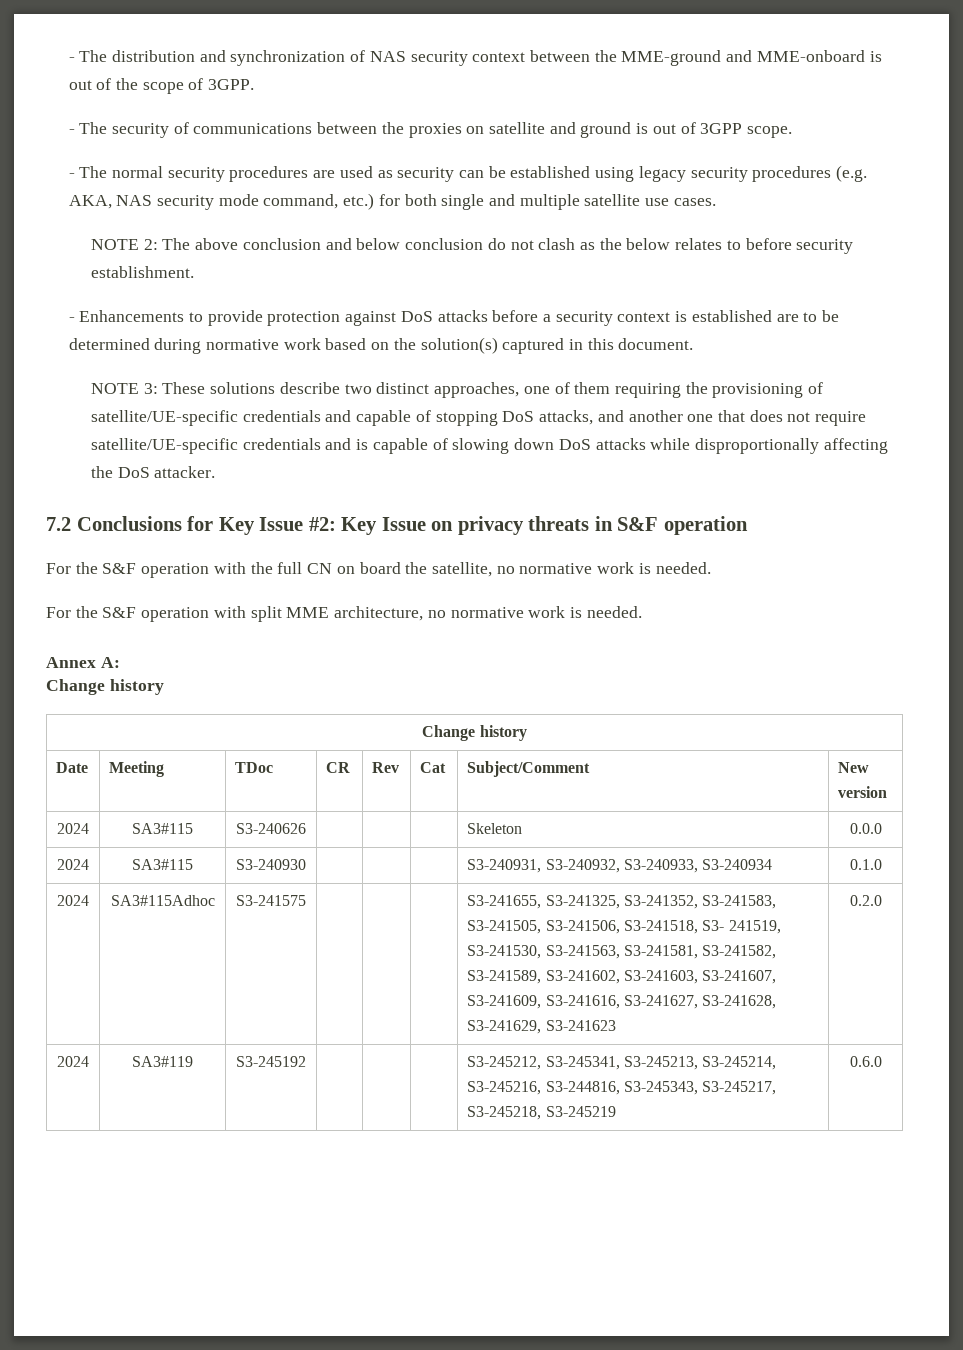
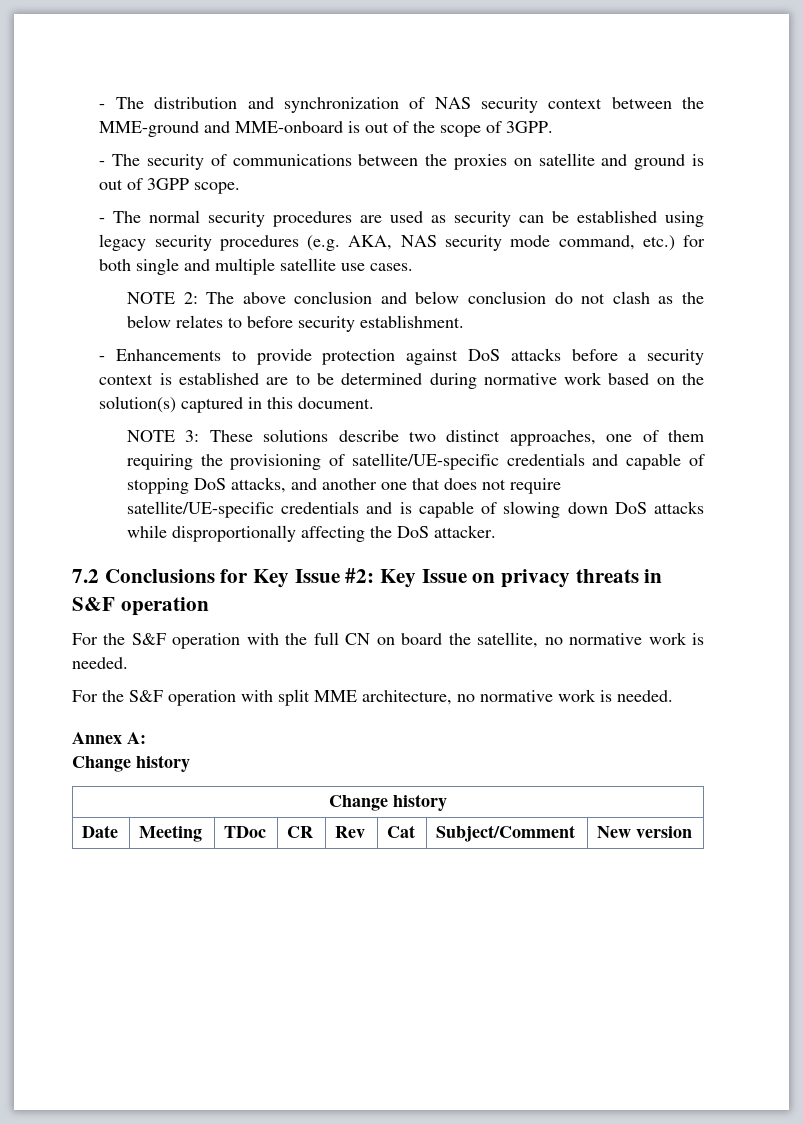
- 2024 | SA3#115 | S3-240626 | | | | Skeleton | 0.0.0
- 2024 | SA3#115 | S3‑240930 | | | | S3-240931, S3-240932, S3-240933, S3-240934 | 0.1.0
- 2024 | SA3#115Adhoc | S3‑241575 | | | | S3-241655, S3-241325, S3-241352, S3-241583, S3-241505, S3-241506, S3-241518, S3- 241519, S3-241530, S3-241563, S3-241581, S3-241582, S3-241589, S3-241602, S3-241603, S3-241607, S3-241609, S3-241616, S3-241627, S3-241628, S3-241629, S3-241623 | 0.2.0
- 2024 | SA3#119 | S3-245192 | | | | S3-245212, S3-245341, S3-245213, S3-245214, S3-245216, S3‑244816, S3-245343, S3-245217, S3-245218, S3-245219 | 0.6.0

